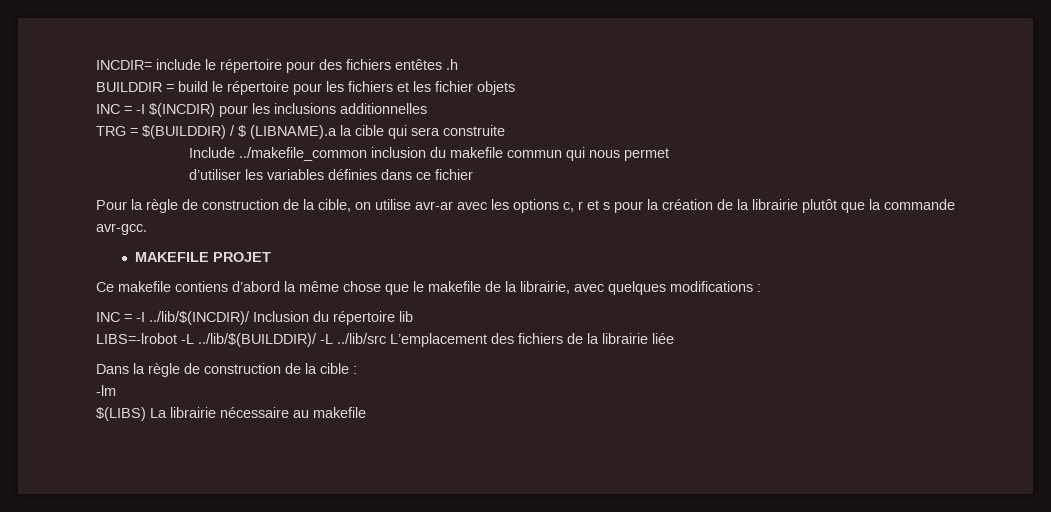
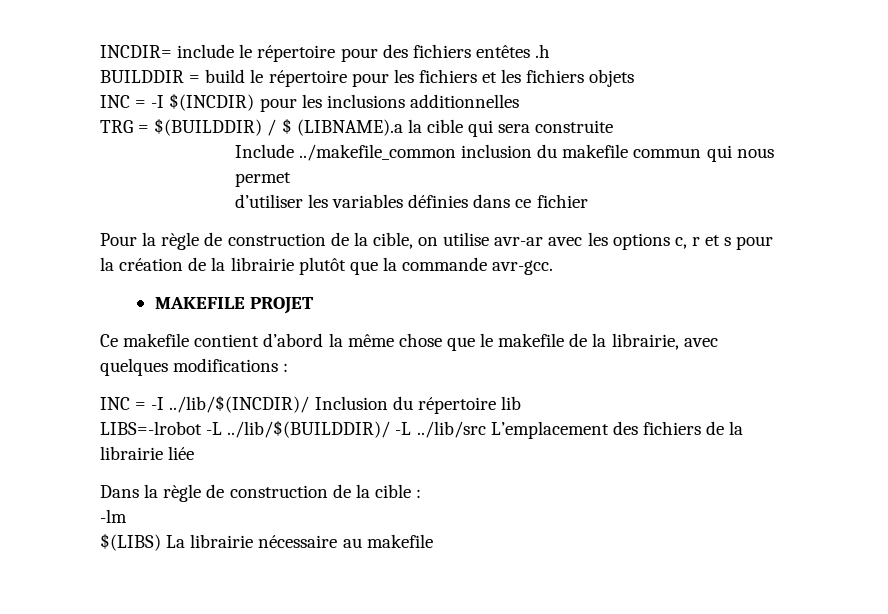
- BUILDDIR = build le répertoire pour les fichiers et les fichier objets
+ BUILDDIR = build le répertoire pour les fichiers et les fichiers objets
- Ce makefile contiens d’abord la même chose que le makefile de la librairie, avec quelques modifications :
+ Ce makefile contient d’abord la même chose que le makefile de la librairie, avec quelques modifications :

